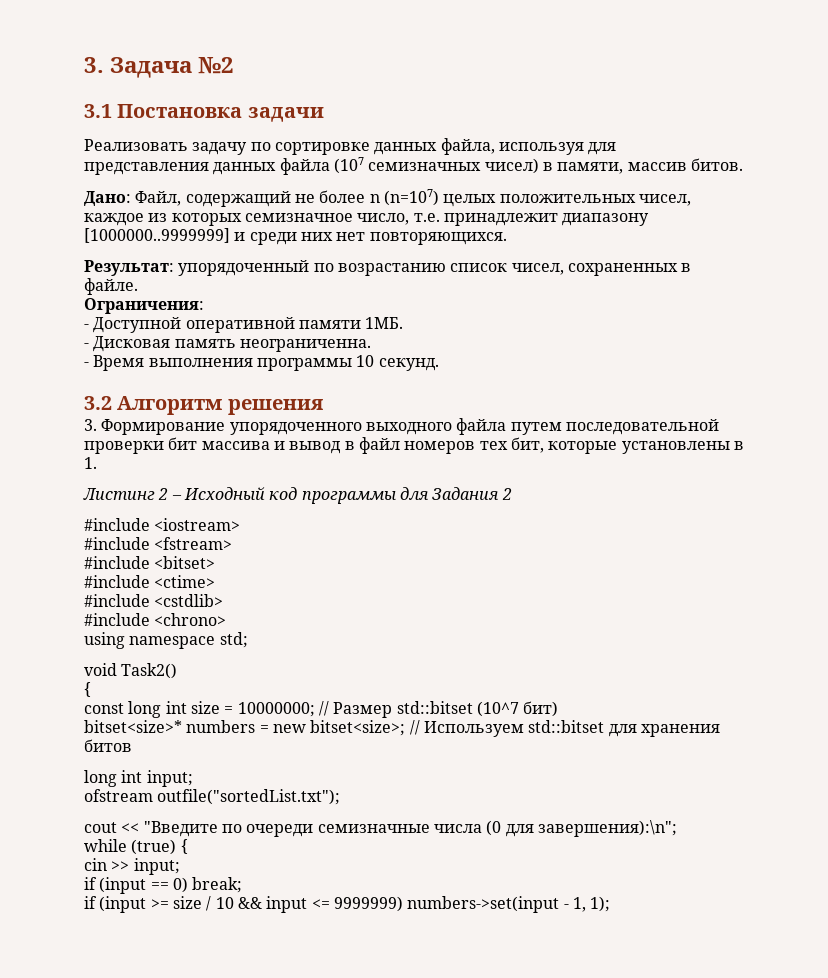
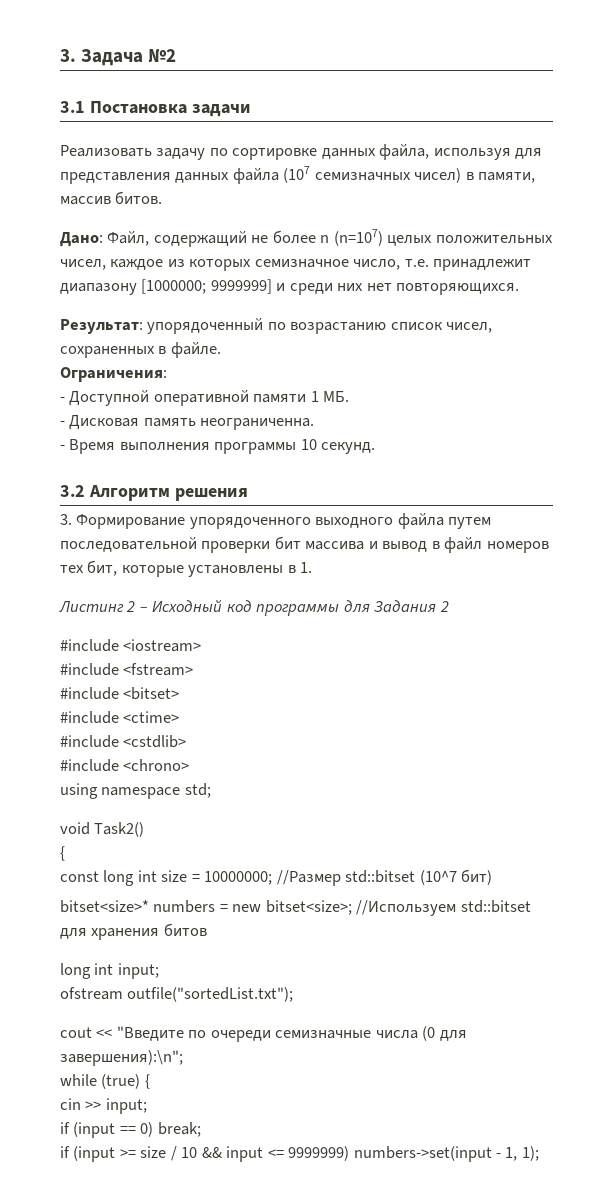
- Дано: Файл, содержащий не более n (n=107) целых положительных чисел, каждое из которых семизначное число, т.е. принадлежит диапазону [1000000..9999999] и среди них нет повторяющихся.
+ Дано: Файл, содержащий не более n (n=107) целых положительных чисел, каждое из которых семизначное число, т.е. принадлежит диапазону [1000000; 9999999] и среди них нет повторяющихся.
- - Доступной оперативной памяти 1МБ.
+ - Доступной оперативной памяти 1 МБ.
- const long int size = 10000000; // Размер std::bitset (10^7 бит)
+ const long int size = 10000000; //Размер std::bitset (10^7 бит)
- bitset<size>* numbers = new bitset<size>; // Используем std::bitset для хранения битов
+ bitset<size>* numbers = new bitset<size>; //Используем std::bitset для хранения битов

